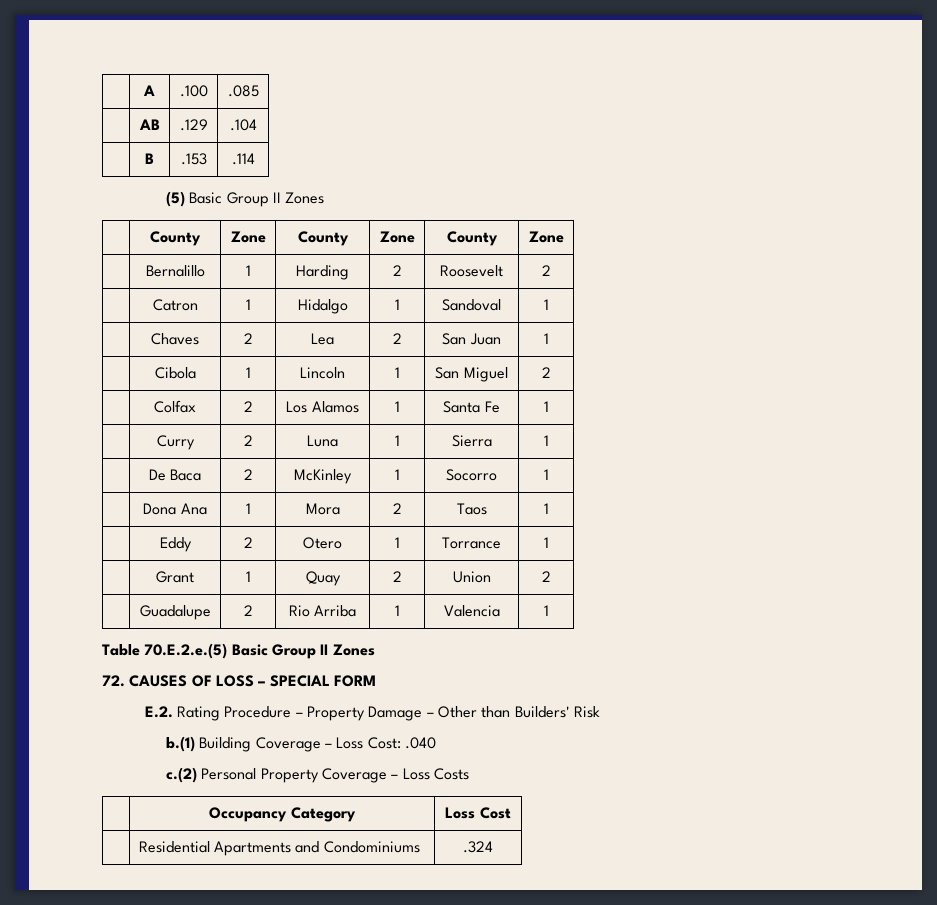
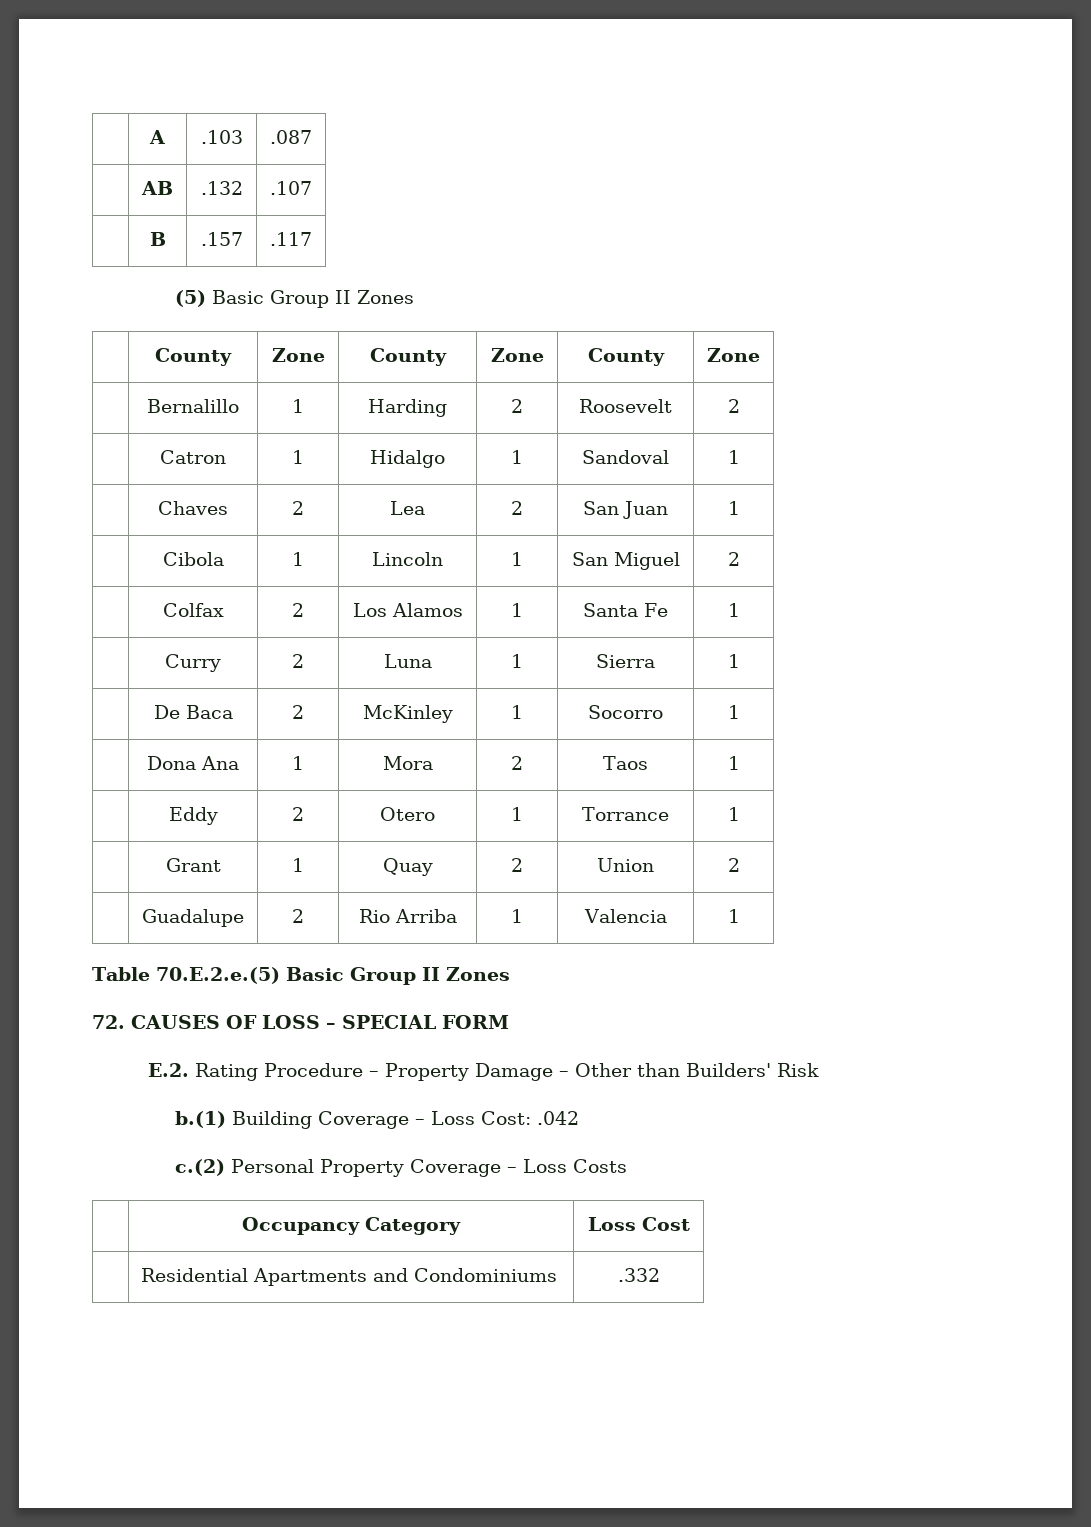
- | A | .100 | .085
+ | A | .103 | .087
- | AB | .129 | .104
+ | AB | .132 | .107
- | B | .153 | .114
+ | B | .157 | .117
- b.(1) Building Coverage – Loss Cost: .040
+ b.(1) Building Coverage – Loss Cost: .042
- | Residential Apartments and Condominiums | .324
+ | Residential Apartments and Condominiums | .332

